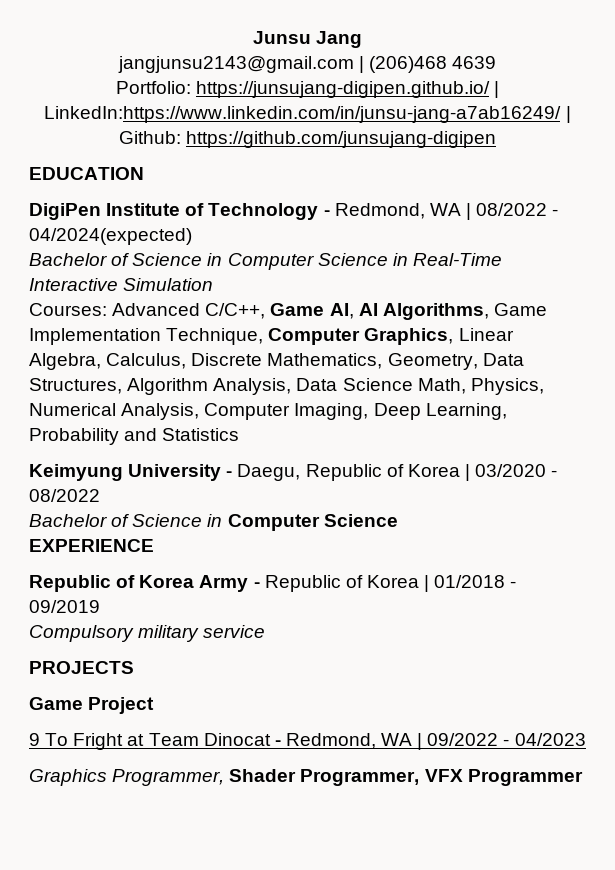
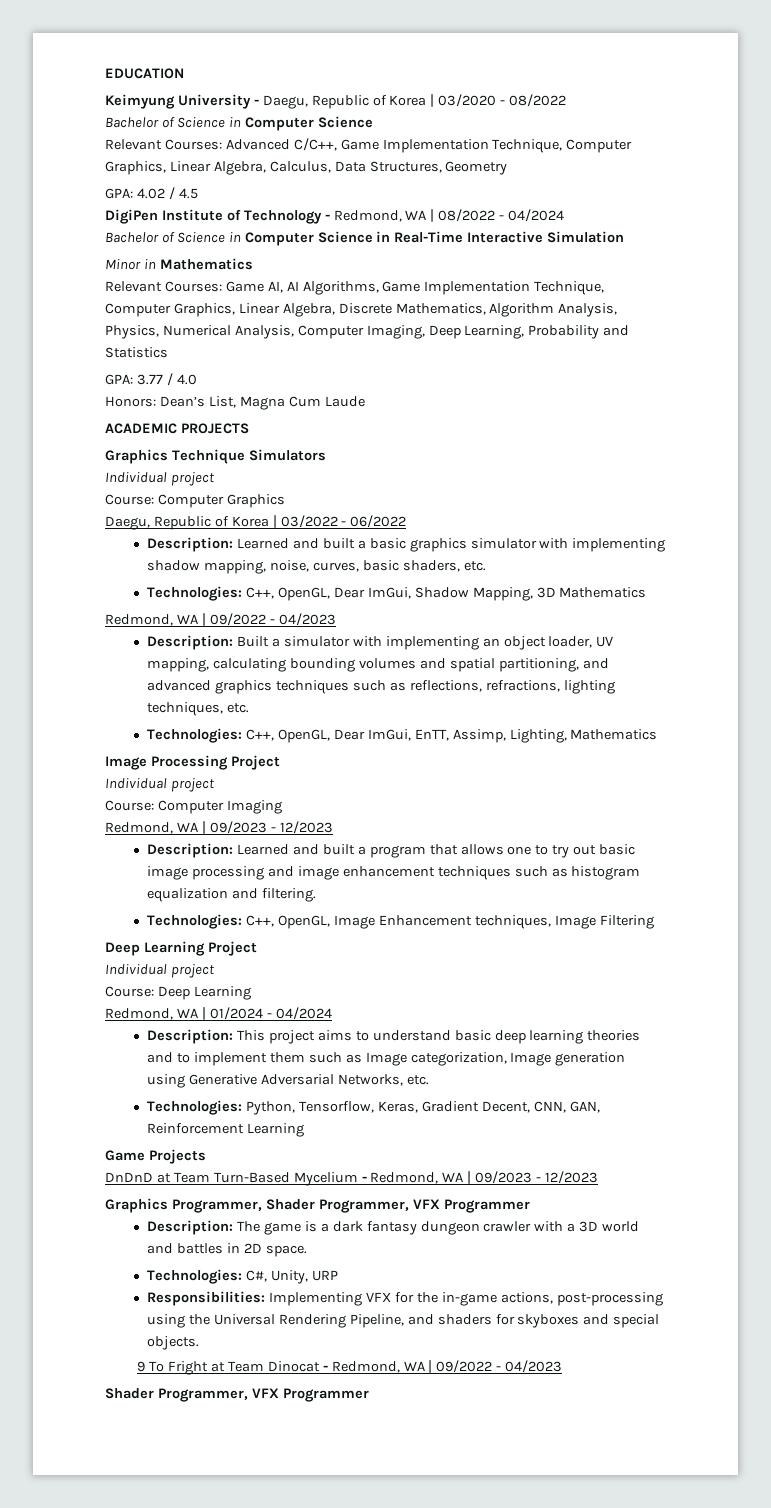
- Junsu Jang
- jangjunsu2143@gmail.com | (206)468 4639
- Portfolio: https://junsujang-digipen.github.io/ | LinkedIn:https://www.linkedin.com/in/junsu-jang-a7ab16249/ | Github: https://github.com/junsujang-digipen
  EDUCATION
- DigiPen Institute of Technology - Redmond, WA | 08/2022 - 04/2024(expected)
- Bachelor of Science in Computer Science in Real-Time Interactive Simulation
- Courses: Advanced C/C++, Game AI, AI Algorithms, Game Implementation Technique, Computer Graphics, Linear Algebra, Calculus, Discrete Mathematics, Geometry, Data Structures, Algorithm Analysis, Data Science Math, Physics, Numerical Analysis, Computer Imaging, Deep Learning, Probability and Statistics
- EXPERIENCE
- Republic of Korea Army - Republic of Korea | 01/2018 - 09/2019
- Compulsory military service
- PROJECTS
- Game Project
+ Relevant Courses: Advanced C/C++, Game Implementation Technique, Computer Graphics, Linear Algebra, Calculus, Data Structures, Geometry
+ GPA: 4.02 / 4.5
+ DigiPen Institute of Technology - Redmond, WA | 08/2022 - 04/2024
+ Bachelor of Science in Computer Science in Real-Time Interactive Simulation
+ Minor in Mathematics
+ Relevant Courses: Game AI, AI Algorithms, Game Implementation Technique, Computer Graphics, Linear Algebra, Discrete Mathematics, Algorithm Analysis, Physics, Numerical Analysis, Computer Imaging, Deep Learning, Probability and Statistics
+ GPA: 3.77 / 4.0
+ Honors: Dean’s List, Magna Cum Laude
+ ACADEMIC PROJECTS
+ Graphics Technique Simulators
+ Individual project
+ Course: Computer Graphics
+ Daegu, Republic of Korea | 03/2022 - 06/2022
+ Description: Learned and built a basic graphics simulator with implementing shadow mapping, noise, curves, basic shaders, etc.
+ Technologies: C++, OpenGL, Dear ImGui, Shadow Mapping, 3D Mathematics
+ Redmond, WA | 09/2022 - 04/2023
+ Description: Built a simulator with implementing an object loader, UV mapping, calculating bounding volumes and spatial partitioning, and advanced graphics techniques such as reflections, refractions, lighting techniques, etc.
+ Technologies: C++, OpenGL, Dear ImGui, EnTT, Assimp, Lighting, Mathematics
+ Image Processing Project
+ Individual project
+ Course: Computer Imaging
+ Redmond, WA | 09/2023 - 12/2023
+ Description: Learned and built a program that allows one to try out basic image processing and image enhancement techniques such as histogram equalization and filtering.
+ Technologies: C++, OpenGL, Image Enhancement techniques, Image Filtering
+ Deep Learning Project
+ Individual project
+ Course: Deep Learning
+ Redmond, WA | 01/2024 - 04/2024
+ Description: This project aims to understand basic deep learning theories and to implement them such as Image categorization, Image generation using Generative Adversarial Networks, etc.
+ Technologies: Python, Tensorflow, Keras, Gradient Decent, CNN, GAN, Reinforcement Learning
+ Game Projects
+ DnDnD at Team Turn-Based Mycelium - Redmond, WA | 09/2023 - 12/2023
+ Graphics Programmer, Shader Programmer, VFX Programmer
+ Description: The game is a dark fantasy dungeon crawler with a 3D world and battles in 2D space.
+ Technologies: C#, Unity, URP
+ Responsibilities: Implementing VFX for the in-game actions, post-processing using the Universal Rendering Pipeline, and shaders for skyboxes and special objects.
  9 To Fright at Team Dinocat - Redmond, WA | 09/2022 - 04/2023
- Graphics Programmer, Shader Programmer, VFX Programmer
+ Shader Programmer, VFX Programmer

